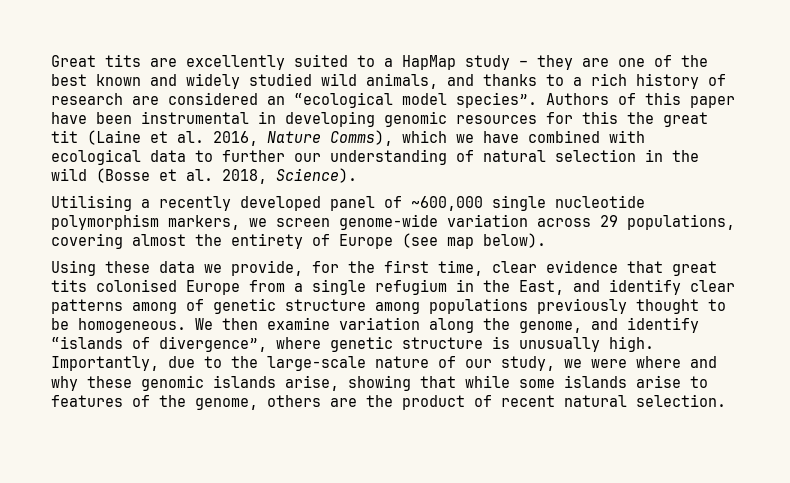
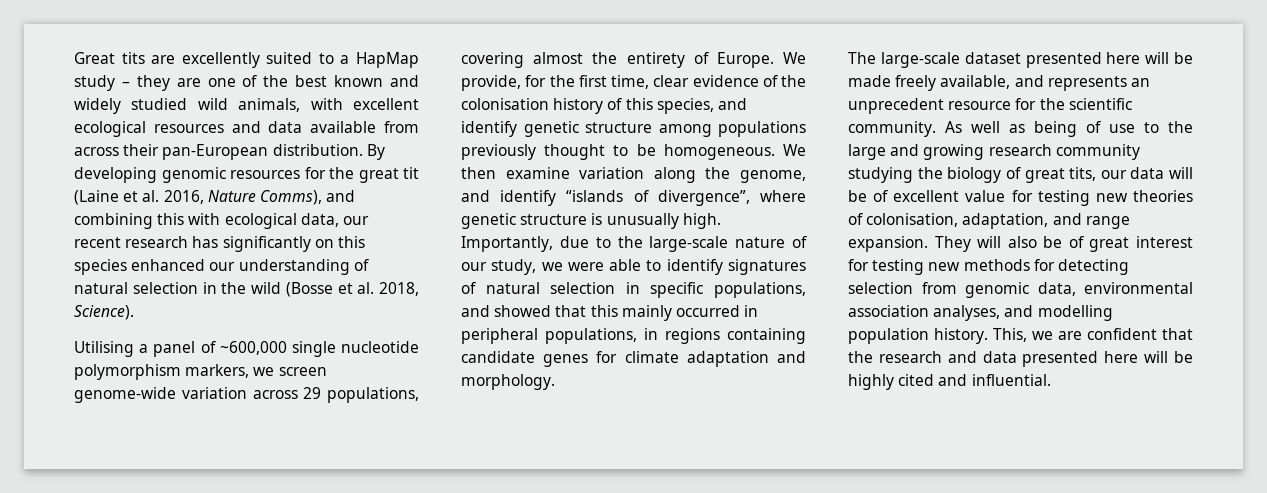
- Great tits are excellently suited to a HapMap study – they are one of the best known and widely studied wild animals, and thanks to a rich history of research are considered an “ecological model species”. Authors of this paper have been instrumental in developing genomic resources for this the great tit (Laine et al. 2016, Nature Comms), which we have combined with ecological data to further our understanding of natural selection in the wild (Bosse et al. 2018, Science).
+ Great tits are excellently suited to a HapMap study – they are one of the best known and widely studied wild animals, with excellent ecological resources and data available from across their pan-European distribution. By developing genomic resources for the great tit (Laine et al. 2016, Nature Comms), and combining this with ecological data, our recent research has significantly on this species enhanced our understanding of natural selection in the wild (Bosse et al. 2018, Science).
- Utilising a recently developed panel of ~600,000 single nucleotide polymorphism markers, we screen genome-wide variation across 29 populations, covering almost the entirety of Europe (see map below).
- Using these data we provide, for the first time, clear evidence that great tits colonised Europe from a single refugium in the East, and identify clear patterns among of genetic structure among populations previously thought to be homogeneous.
+ Utilising a panel of ~600,000 single nucleotide polymorphism markers, we screen genome-wide variation across 29 populations, covering almost the entirety of Europe. We provide, for the first time, clear evidence of the colonisation history of this species, and identify genetic structure among populations previously thought to be homogeneous.
- Importantly, due to the large-scale nature of our study, we were where and why these genomic islands arise, showing that while some islands arise to features of the genome, others are the product of recent natural selection.
+ Importantly, due to the large-scale nature of our study, we were able to identify signatures of natural selection in specific populations, and showed that this mainly occurred in peripheral populations, in regions containing candidate genes for climate adaptation and morphology.
+ The large-scale dataset presented here will be made freely available, and represents an unprecedent resource for the scientific community. As well as being of use to the large and growing research community studying the biology of great tits, our data will be of excellent value for testing new theories of colonisation, adaptation, and range expansion. They will also be of great interest for testing new methods for detecting selection from genomic data, environmental association analyses, and modelling population history. This, we are confident that the research and data presented here will be highly cited and influential.

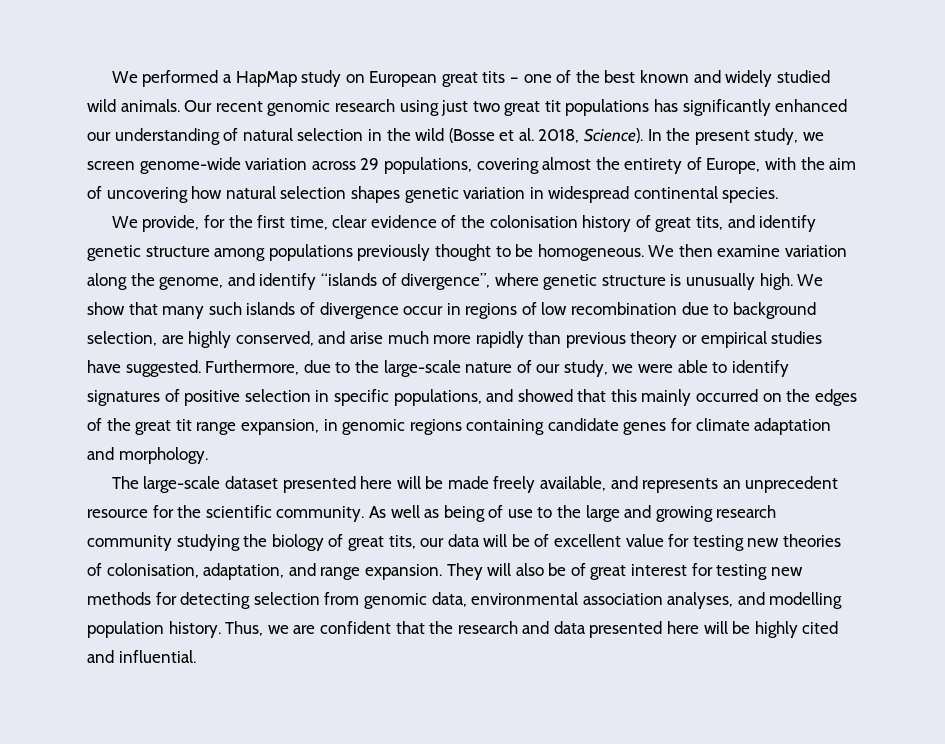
- Great tits are excellently suited to a HapMap study – they are one of the best known and widely studied wild animals, with excellent ecological resources and data available from across their pan-European distribution. By developing genomic resources for the great tit (Laine et al. 2016, Nature Comms), and combining this with ecological data, our recent research has significantly on this species enhanced our understanding of natural selection in the wild (Bosse et al. 2018, Science).
- Utilising a panel of ~600,000 single nucleotide polymorphism markers, we screen genome-wide variation across 29 populations, covering almost the entirety of Europe. We provide, for the first time, clear evidence of the colonisation history of this species, and identify genetic structure among populations previously thought to be homogeneous.
+ We performed a HapMap study on European great tits – one of the best known and widely studied wild animals. Our recent genomic research using just two great tit populations has significantly enhanced our understanding of natural selection in the wild (Bosse et al. 2018, Science). In the present study, we screen genome-wide variation across 29 populations, covering almost the entirety of Europe, with the aim of uncovering how natural selection shapes genetic variation in widespread continental species.
+ We provide, for the first time, clear evidence of the colonisation history of great tits, and identify genetic structure among populations previously thought to be homogeneous.
- Importantly, due to the large-scale nature of our study, we were able to identify signatures of natural selection in specific populations, and showed that this mainly occurred in peripheral populations, in regions containing candidate genes for climate adaptation and morphology.
+ We show that many such islands of divergence occur in regions of low recombination due to background selection, are highly conserved, and arise much more rapidly than previous theory or empirical studies have suggested. Furthermore, due to the large-scale nature of our study, we were able to identify signatures of positive selection in specific populations, and showed that this mainly occurred on the edges of the great tit range expansion, in genomic regions containing candidate genes for climate adaptation and morphology.
- This, we are confident that the research and data presented here will be highly cited and influential.
+ Thus, we are confident that the research and data presented here will be highly cited and influential.

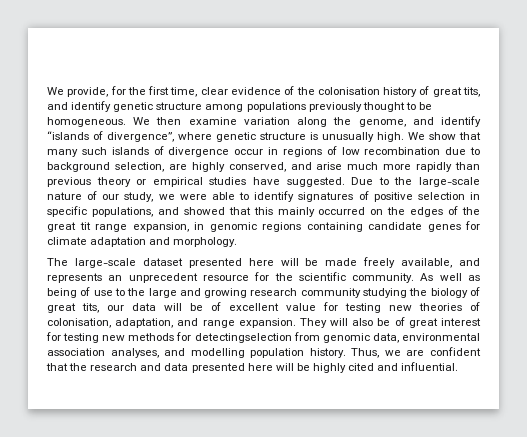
- We performed a HapMap study on European great tits – one of the best known and widely studied wild animals. Our recent genomic research using just two great tit populations has significantly enhanced our understanding of natural selection in the wild (Bosse et al. 2018, Science). In the present study, we screen genome-wide variation across 29 populations, covering almost the entirety of Europe, with the aim of uncovering how natural selection shapes genetic variation in widespread continental species.
- Furthermore, due to the large-scale nature of our study, we were able to identify signatures of positive selection in specific populations, and showed that this mainly occurred on the edges of the great tit range expansion, in genomic regions containing candidate genes for climate adaptation and morphology.
+ Due to the large-scale nature of our study, we were able to identify signatures of positive selection in specific populations, and showed that this mainly occurred on the edges of the great tit range expansion, in genomic regions containing candidate genes for climate adaptation and morphology.
- They will also be of great interest for testing new methods for detecting selection from genomic data, environmental association analyses, and modelling population history.
+ They will also be of great interest for testing new methods for detectingselection from genomic data, environmental association analyses, and modelling population history.

